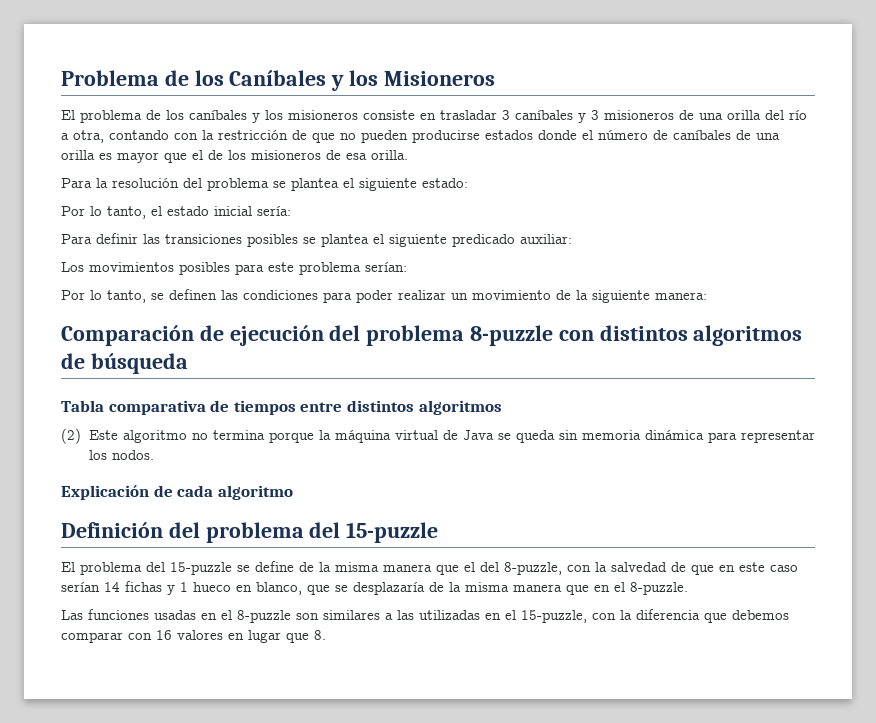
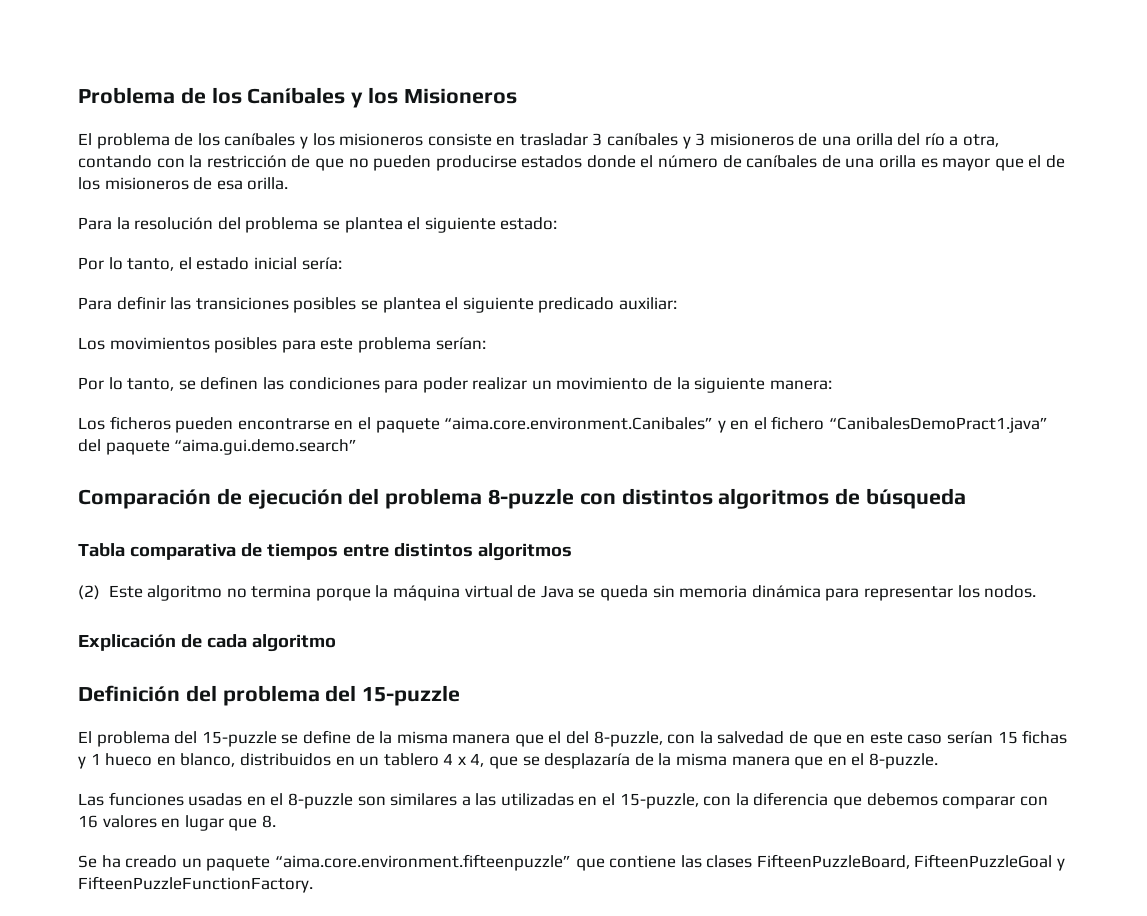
+ Los ficheros pueden encontrarse en el paquete “aima.core.environment.Canibales” y en el fichero “CanibalesDemoPract1.java” del paquete “aima.gui.demo.search”
- El problema del 15-puzzle se define de la misma manera que el del 8-puzzle, con la salvedad de que en este caso serían 14 fichas y 1 hueco en blanco, que se desplazaría de la misma manera que en el 8-puzzle.
+ El problema del 15-puzzle se define de la misma manera que el del 8-puzzle, con la salvedad de que en este caso serían 15 fichas y 1 hueco en blanco, distribuidos en un tablero 4 x 4, que se desplazaría de la misma manera que en el 8-puzzle.
+ Se ha creado un paquete “aima.core.environment.fifteenpuzzle” que contiene las clases FifteenPuzzleBoard, FifteenPuzzleGoal y FifteenPuzzleFunctionFactory.

